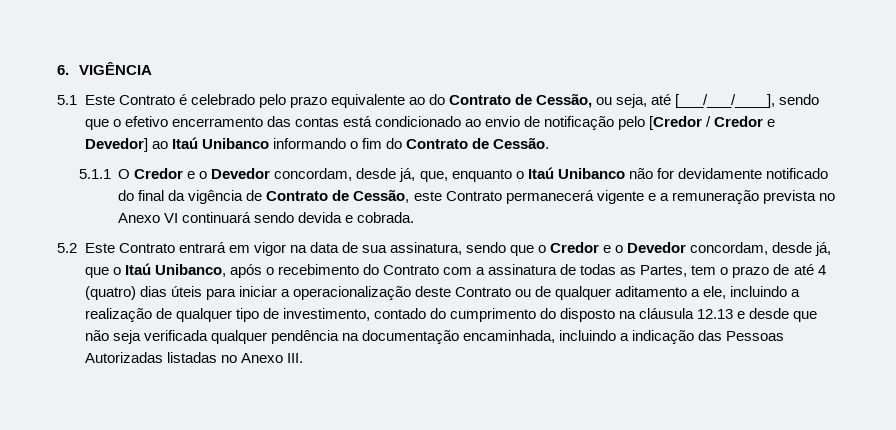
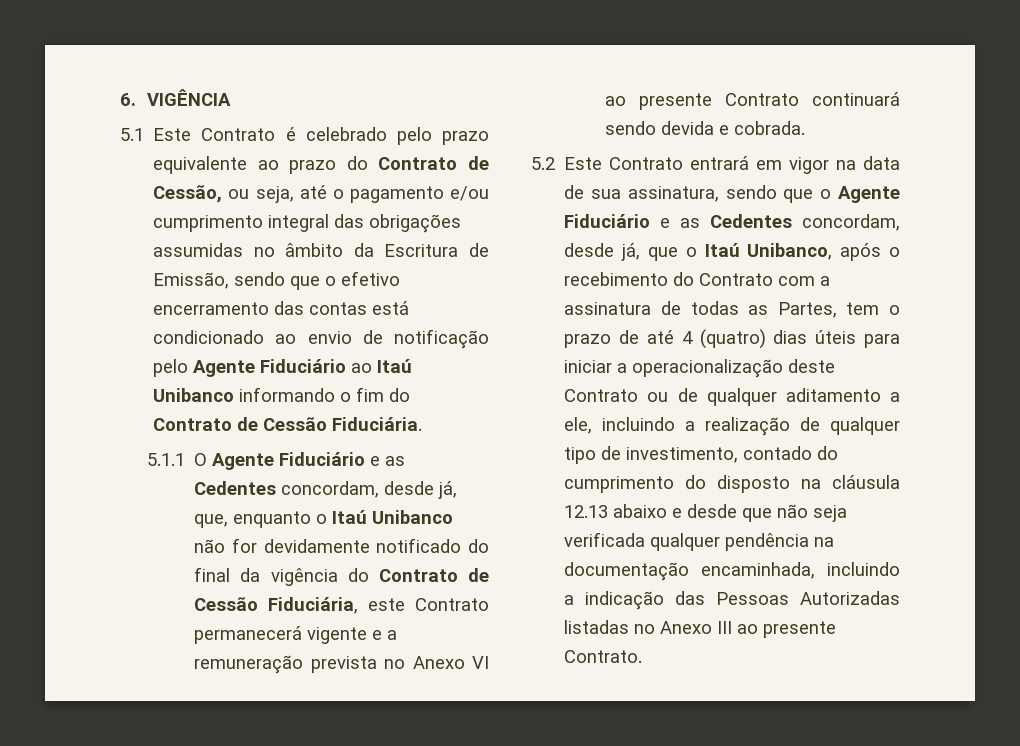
- 5.1 Este Contrato é celebrado pelo prazo equivalente ao do Contrato de Cessão, ou seja, até [___/___/____], sendo que o efetivo encerramento das contas está condicionado ao envio de notificação pelo [Credor / Credor e Devedor] ao Itaú Unibanco informando o fim do Contrato de Cessão.
+ 5.1 Este Contrato é celebrado pelo prazo equivalente ao prazo do Contrato de Cessão, ou seja, até o pagamento e/ou cumprimento integral das obrigações assumidas no âmbito da Escritura de Emissão, sendo que o efetivo encerramento das contas está condicionado ao envio de notificação pelo Agente Fiduciário ao Itaú Unibanco informando o fim do Contrato de Cessão Fiduciária.
- 5.1.1 O Credor e o Devedor concordam, desde já, que, enquanto o Itaú Unibanco não for devidamente notificado do final da vigência de Contrato de Cessão, este Contrato permanecerá vigente e a remuneração prevista no Anexo VI continuará sendo devida e cobrada.
+ 5.1.1 O Agente Fiduciário e as Cedentes concordam, desde já, que, enquanto o Itaú Unibanco não for devidamente notificado do final da vigência do Contrato de Cessão Fiduciária, este Contrato permanecerá vigente e a remuneração prevista no Anexo VI ao presente Contrato continuará sendo devida e cobrada.
- 5.2 Este Contrato entrará em vigor na data de sua assinatura, sendo que o Credor e o Devedor concordam, desde já, que o Itaú Unibanco, após o recebimento do Contrato com a assinatura de todas as Partes, tem o prazo de até 4 (quatro) dias úteis para iniciar a operacionalização deste Contrato ou de qualquer aditamento a ele, incluindo a realização de qualquer tipo de investimento, contado do cumprimento do disposto na cláusula 12.13 e desde que não seja verificada qualquer pendência na documentação encaminhada, incluindo a indicação das Pessoas Autorizadas listadas no Anexo III.
+ 5.2 Este Contrato entrará em vigor na data de sua assinatura, sendo que o Agente Fiduciário e as Cedentes concordam, desde já, que o Itaú Unibanco, após o recebimento do Contrato com a assinatura de todas as Partes, tem o prazo de até 4 (quatro) dias úteis para iniciar a operacionalização deste Contrato ou de qualquer aditamento a ele, incluindo a realização de qualquer tipo de investimento, contado do cumprimento do disposto na cláusula 12.13 abaixo e desde que não seja verificada qualquer pendência na documentação encaminhada, incluindo a indicação das Pessoas Autorizadas listadas no Anexo III ao presente Contrato.

